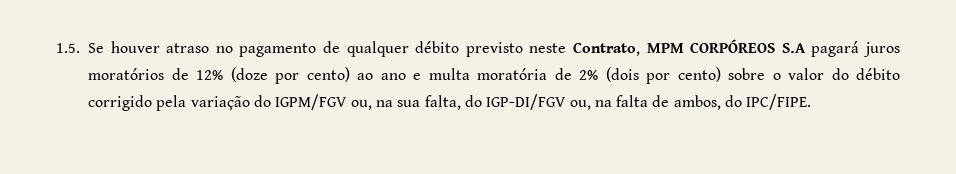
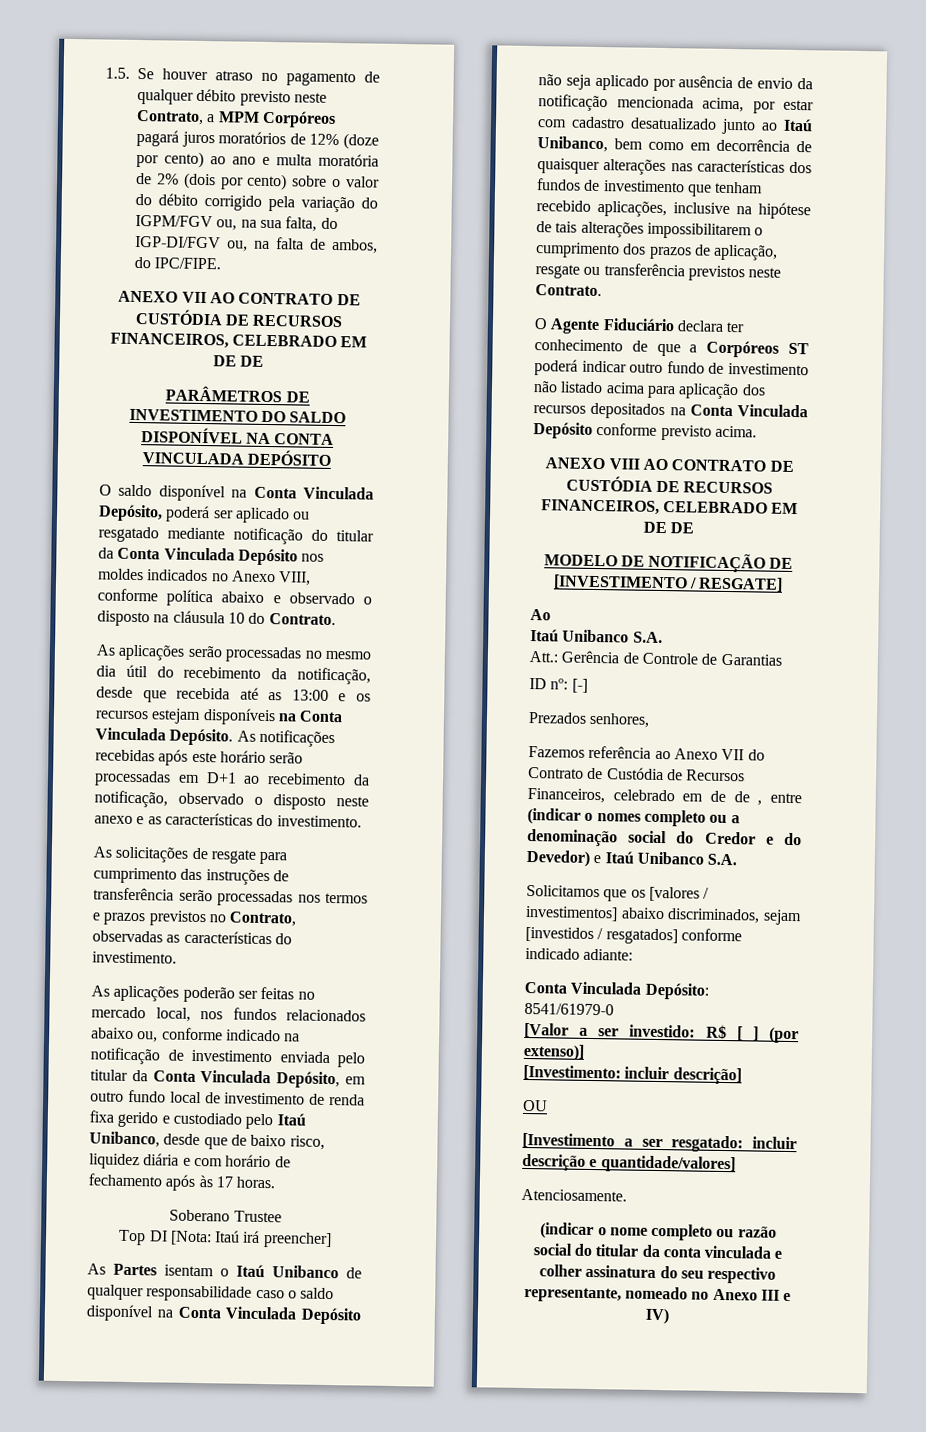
- 1.5. Se houver atraso no pagamento de qualquer débito previsto neste Contrato, MPM CORPÓREOS S.A pagará juros moratórios de 12% (doze por cento) ao ano e multa moratória de 2% (dois por cento) sobre o valor do débito corrigido pela variação do IGPM/FGV ou, na sua falta, do IGP-DI/FGV ou, na falta de ambos, do IPC/FIPE.
+ 1.5. Se houver atraso no pagamento de qualquer débito previsto neste Contrato, a MPM Corpóreos pagará juros moratórios de 12% (doze por cento) ao ano e multa moratória de 2% (dois por cento) sobre o valor do débito corrigido pela variação do IGPM/FGV ou, na sua falta, do IGP-DI/FGV ou, na falta de ambos, do IPC/FIPE.
+ ANEXO VII AO CONTRATO DE CUSTÓDIA DE RECURSOS FINANCEIROS, CELEBRADO EM DE DE
+ PARÂMETROS DE INVESTIMENTO DO SALDO DISPONÍVEL NA CONTA VINCULADA DEPÓSITO
+ O saldo disponível na Conta Vinculada Depósito, poderá ser aplicado ou resgatado mediante notificação do titular da Conta Vinculada Depósito nos moldes indicados no Anexo VIII, conforme política abaixo e observado o disposto na cláusula 10 do Contrato.
+ As aplicações serão processadas no mesmo dia útil do recebimento da notificação, desde que recebida até as 13:00 e os recursos estejam disponíveis na Conta Vinculada Depósito. As notificações recebidas após este horário serão processadas em D+1 ao recebimento da notificação, observado o disposto neste anexo e as características do investimento.
+ As solicitações de resgate para cumprimento das instruções de transferência serão processadas nos termos e prazos previstos no Contrato, observadas as características do investimento.
+ As aplicações poderão ser feitas no mercado local, nos fundos relacionados abaixo ou, conforme indicado na notificação de investimento enviada pelo titular da Conta Vinculada Depósito, em outro fundo local de investimento de renda fixa gerido e custodiado pelo Itaú Unibanco, desde que de baixo risco, liquidez diária e com horário de fechamento após às 17 horas.
+ Soberano Trustee
+ Top DI [Nota: Itaú irá preencher]
+ As Partes isentam o Itaú Unibanco de qualquer responsabilidade caso o saldo disponível na Conta Vinculada Depósito não seja aplicado por ausência de envio da notificação mencionada acima, por estar com cadastro desatualizado junto ao Itaú Unibanco, bem como em decorrência de quaisquer alterações nas características dos fundos de investimento que tenham recebido aplicações, inclusive na hipótese de tais alterações impossibilitarem o cumprimento dos prazos de aplicação, resgate ou transferência previstos neste Contrato.
+ O Agente Fiduciário declara ter conhecimento de que a Corpóreos ST poderá indicar outro fundo de investimento não listado acima para aplicação dos recursos depositados na Conta Vinculada Depósito conforme previsto acima.
+ ANEXO VIII AO CONTRATO DE CUSTÓDIA DE RECURSOS FINANCEIROS, CELEBRADO EM DE DE
+ MODELO DE NOTIFICAÇÃO DE [INVESTIMENTO / RESGATE]
+ Ao
+ Itaú Unibanco S.A.
+ Att.: Gerência de Controle de Garantias
+ ID nº: [-]
+ Prezados senhores,
+ Fazemos referência ao Anexo VII do Contrato de Custódia de Recursos Financeiros, celebrado em de de , entre (indicar o nomes completo ou a denominação social do Credor e do Devedor) e Itaú Unibanco S.A.
+ Solicitamos que os [valores / investimentos] abaixo discriminados, sejam [investidos / resgatados] conforme indicado adiante:
+ Conta Vinculada Depósito: 8541/61979-0
+ [Valor a ser investido: R$ [ ] (por extenso)]
+ [Investimento: incluir descrição]
+ OU
+ [Investimento a ser resgatado: incluir descrição e quantidade/valores]
+ Atenciosamente.
+ (indicar o nome completo ou razão social do titular da conta vinculada e colher assinatura do seu respectivo representante, nomeado no Anexo III e IV)

